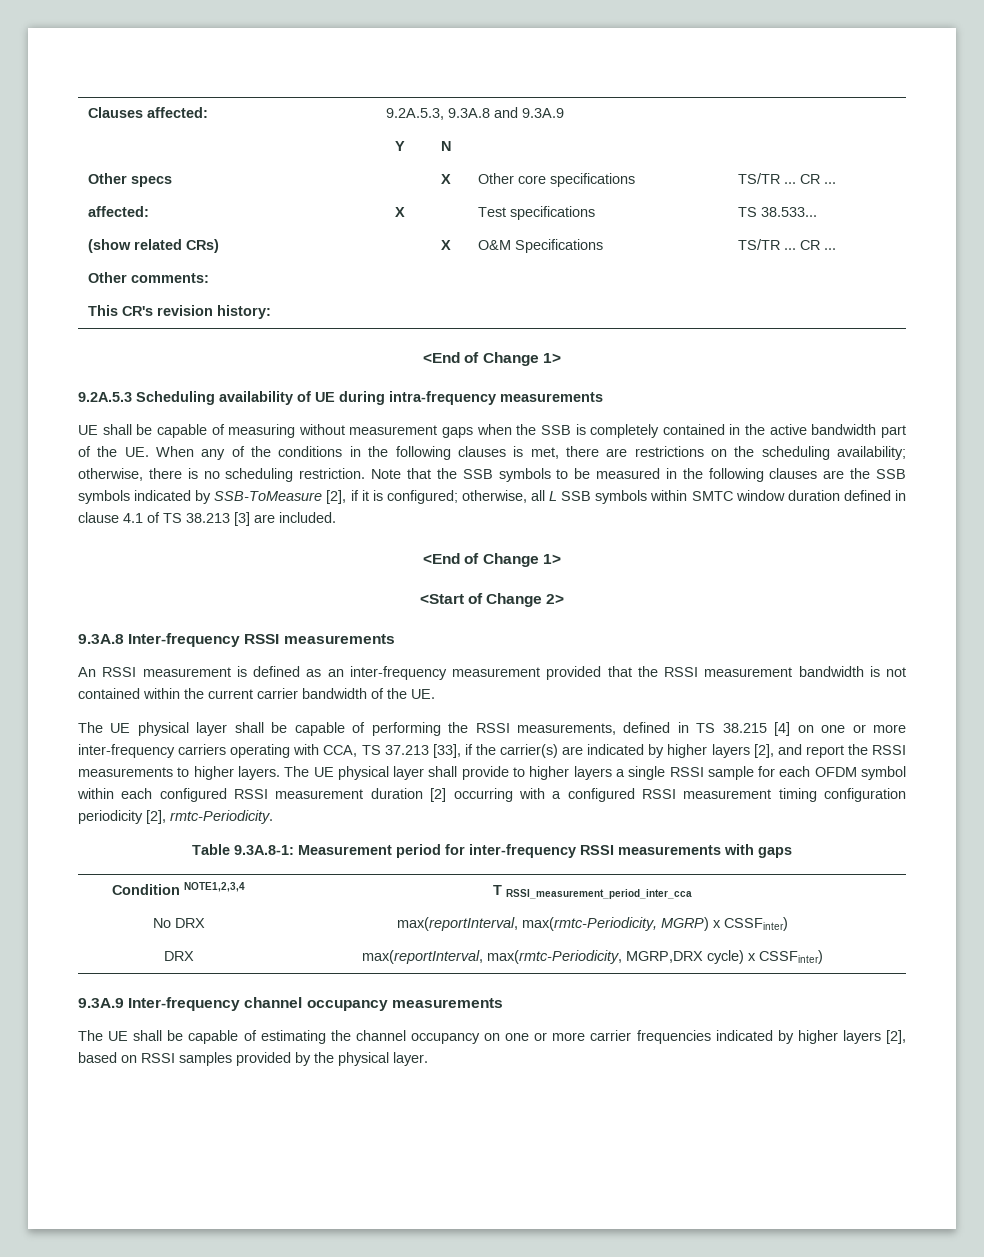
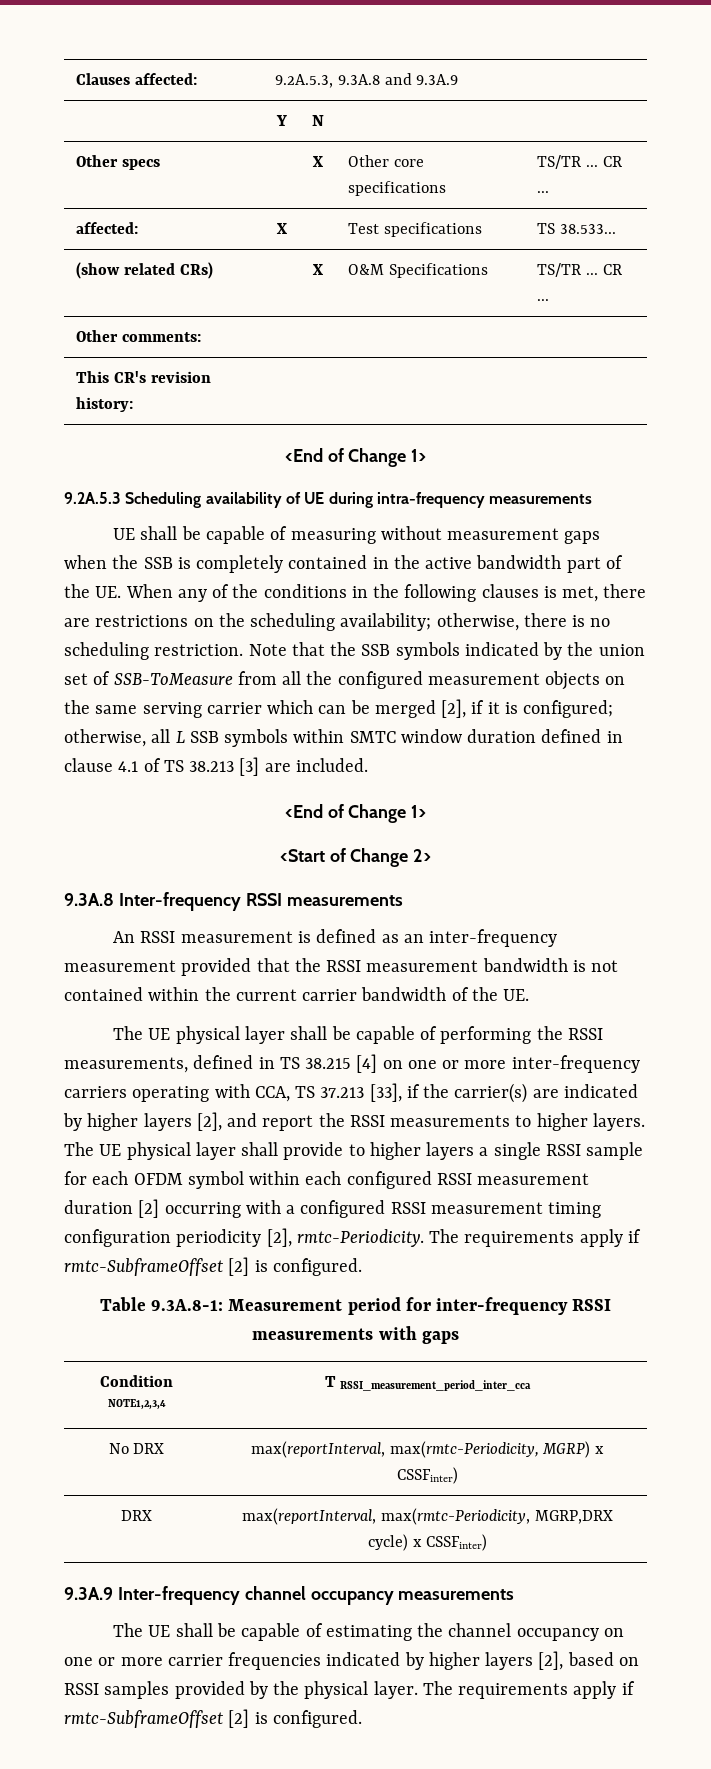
- Note that the SSB symbols to be measured in the following clauses are the SSB symbols indicated by SSB-ToMeasure [2], if it is configured; otherwise, all L SSB symbols within SMTC window duration defined in clause 4.1 of TS 38.213 [3] are included.
+ Note that the SSB symbols indicated by the union set of SSB-ToMeasure from all the configured measurement objects on the same serving carrier which can be merged [2], if it is configured; otherwise, all L SSB symbols within SMTC window duration defined in clause 4.1 of TS 38.213 [3] are included.
- The UE physical layer shall provide to higher layers a single RSSI sample for each OFDM symbol within each configured RSSI measurement duration [2] occurring with a configured RSSI measurement timing configuration periodicity [2], rmtc-Periodicity.
+ The UE physical layer shall provide to higher layers a single RSSI sample for each OFDM symbol within each configured RSSI measurement duration [2] occurring with a configured RSSI measurement timing configuration periodicity [2], rmtc-Periodicity. The requirements apply if rmtc-SubframeOffset [2] is configured.
- The UE shall be capable of estimating the channel occupancy on one or more carrier frequencies indicated by higher layers [2], based on RSSI samples provided by the physical layer.
+ The UE shall be capable of estimating the channel occupancy on one or more carrier frequencies indicated by higher layers [2], based on RSSI samples provided by the physical layer. The requirements apply if rmtc-SubframeOffset [2] is configured.

